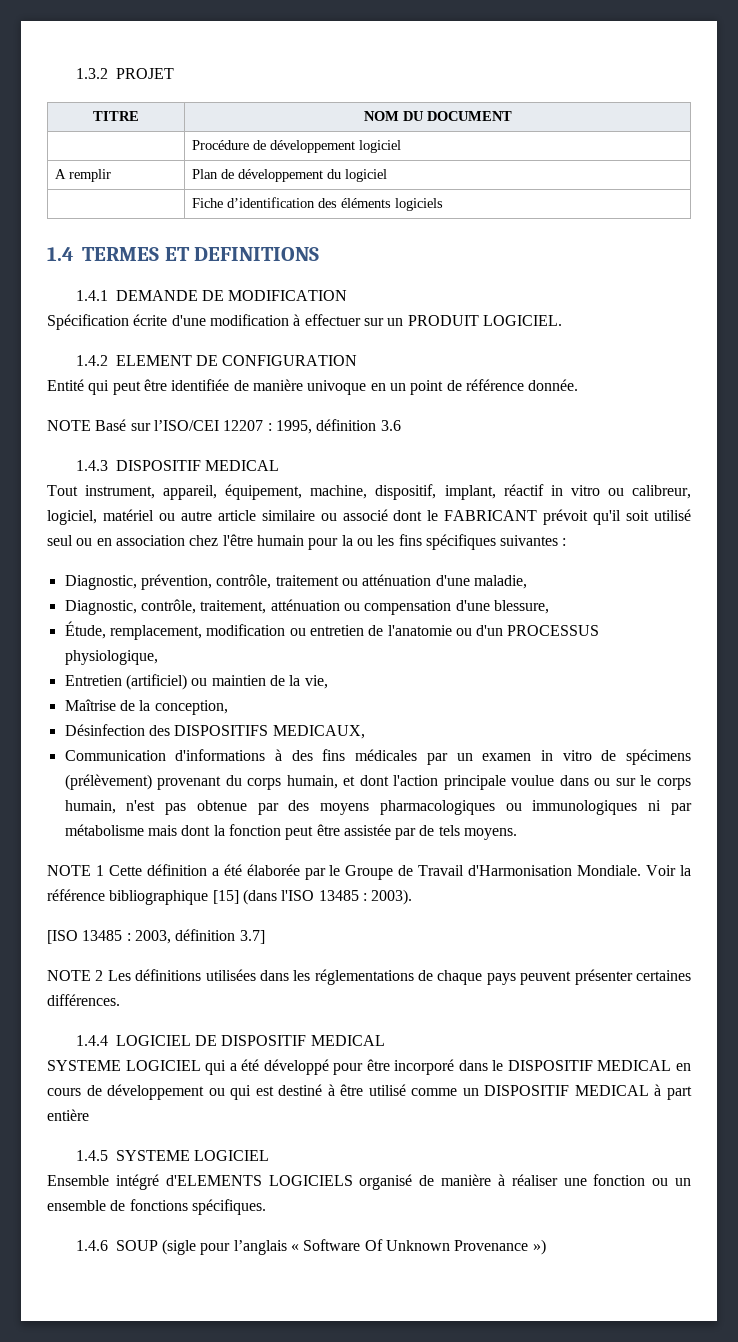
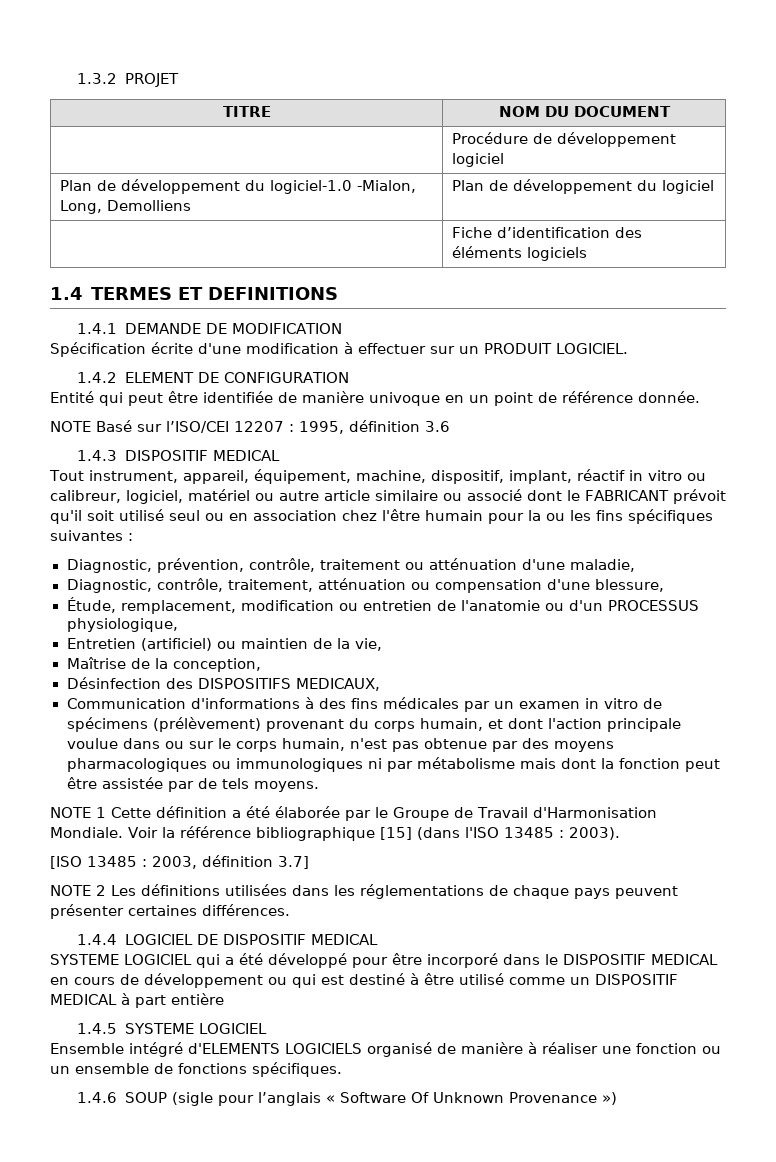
- A remplir | Plan de développement du logiciel
+ Plan de développement du logiciel-1.0 -Mialon, Long, Demolliens | Plan de développement du logiciel

